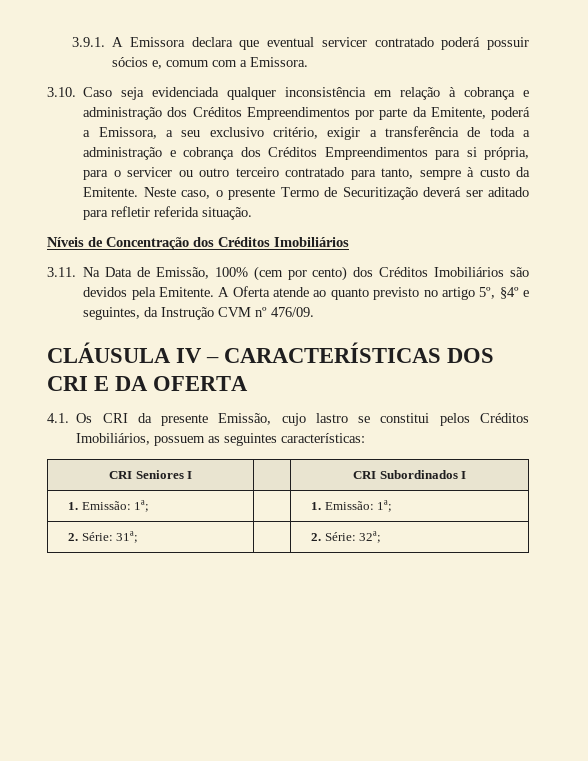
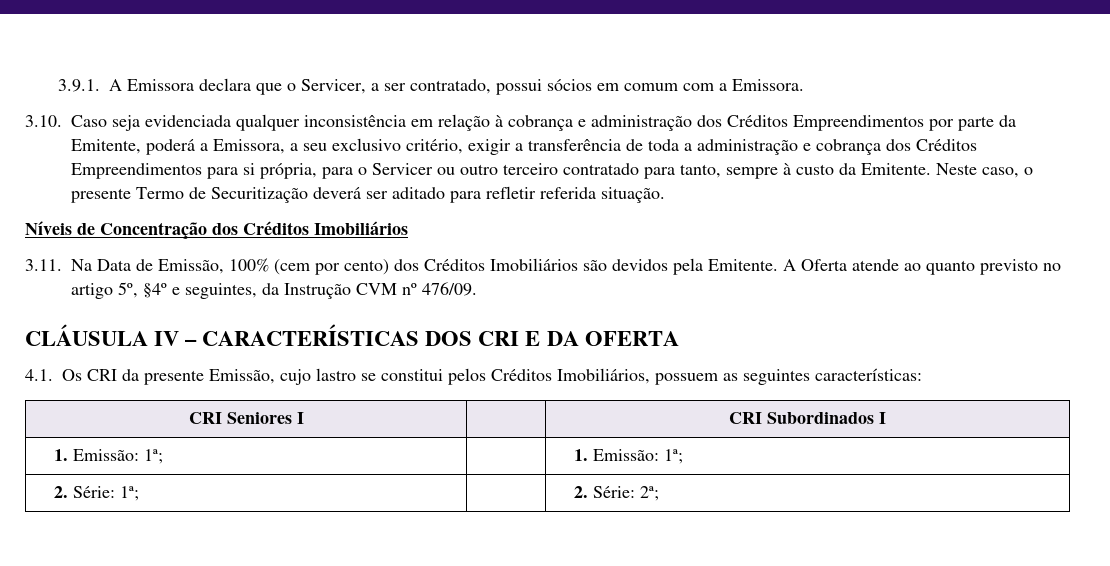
- 3.9.1. A Emissora declara que eventual servicer contratado poderá possuir sócios e, comum com a Emissora.
+ 3.9.1. A Emissora declara que o Servicer, a ser contratado, possui sócios em comum com a Emissora.
- 3.10. Caso seja evidenciada qualquer inconsistência em relação à cobrança e administração dos Créditos Empreendimentos por parte da Emitente, poderá a Emissora, a seu exclusivo critério, exigir a transferência de toda a administração e cobrança dos Créditos Empreendimentos para si própria, para o servicer ou outro terceiro contratado para tanto, sempre à custo da Emitente.
+ 3.10. Caso seja evidenciada qualquer inconsistência em relação à cobrança e administração dos Créditos Empreendimentos por parte da Emitente, poderá a Emissora, a seu exclusivo critério, exigir a transferência de toda a administração e cobrança dos Créditos Empreendimentos para si própria, para o Servicer ou outro terceiro contratado para tanto, sempre à custo da Emitente.
- 2. Série: 31ª; | | 2. Série: 32ª;
+ 2. Série: 1ª; | | 2. Série: 2ª;

